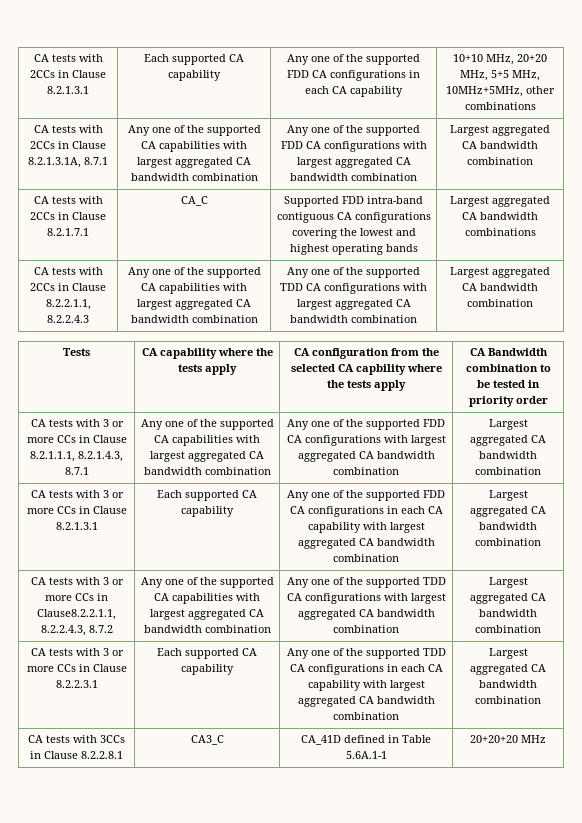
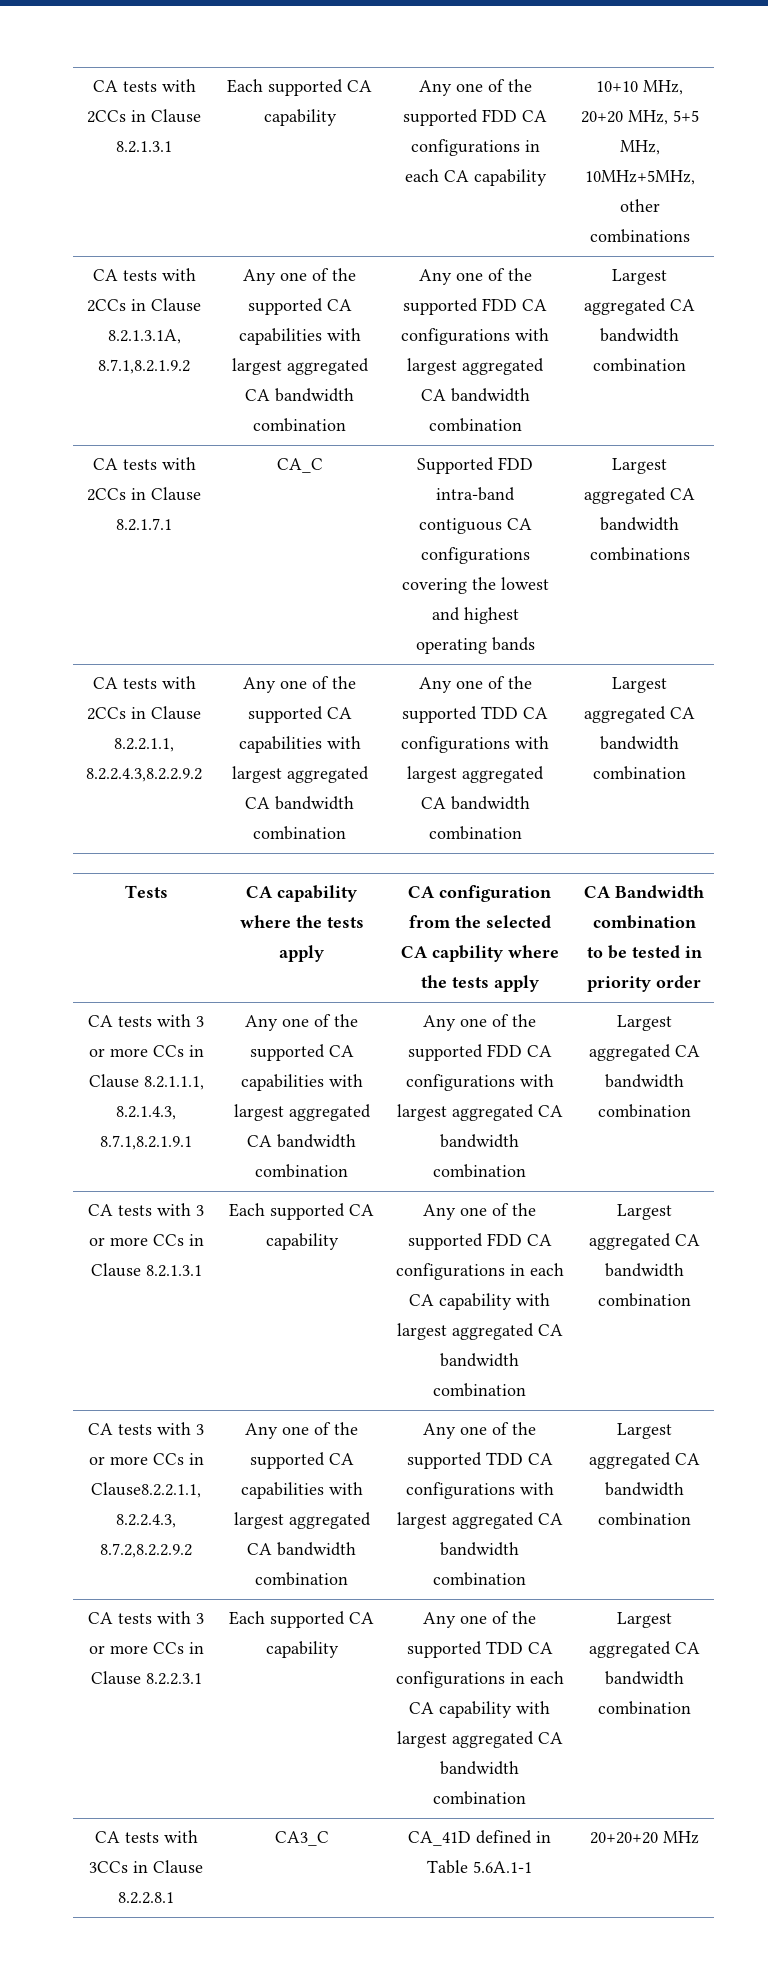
- CA tests with 2CCs in Clause 8.2.1.3.1A, 8.7.1 | Any one of the supported CA capabilities with largest aggregated CA bandwidth combination | Any one of the supported FDD CA configurations with largest aggregated CA bandwidth combination | Largest aggregated CA bandwidth combination
+ CA tests with 2CCs in Clause 8.2.1.3.1A, 8.7.1,8.2.1.9.2 | Any one of the supported CA capabilities with largest aggregated CA bandwidth combination | Any one of the supported FDD CA configurations with largest aggregated CA bandwidth combination | Largest aggregated CA bandwidth combination
- CA tests with 2CCs in Clause 8.2.2.1.1, 8.2.2.4.3 | Any one of the supported CA capabilities with largest aggregated CA bandwidth combination | Any one of the supported TDD CA configurations with largest aggregated CA bandwidth combination | Largest aggregated CA bandwidth combination
+ CA tests with 2CCs in Clause 8.2.2.1.1, 8.2.2.4.3,8.2.2.9.2 | Any one of the supported CA capabilities with largest aggregated CA bandwidth combination | Any one of the supported TDD CA configurations with largest aggregated CA bandwidth combination | Largest aggregated CA bandwidth combination
- CA tests with 3 or more CCs in Clause 8.2.1.1.1, 8.2.1.4.3, 8.7.1
+ CA tests with 3 or more CCs in Clause 8.2.1.1.1, 8.2.1.4.3, 8.7.1,8.2.1.9.1
- CA tests with 3 or more CCs in Clause8.2.2.1.1, 8.2.2.4.3, 8.7.2
+ CA tests with 3 or more CCs in Clause8.2.2.1.1, 8.2.2.4.3, 8.7.2,8.2.2.9.2

